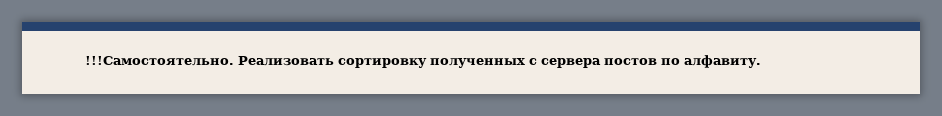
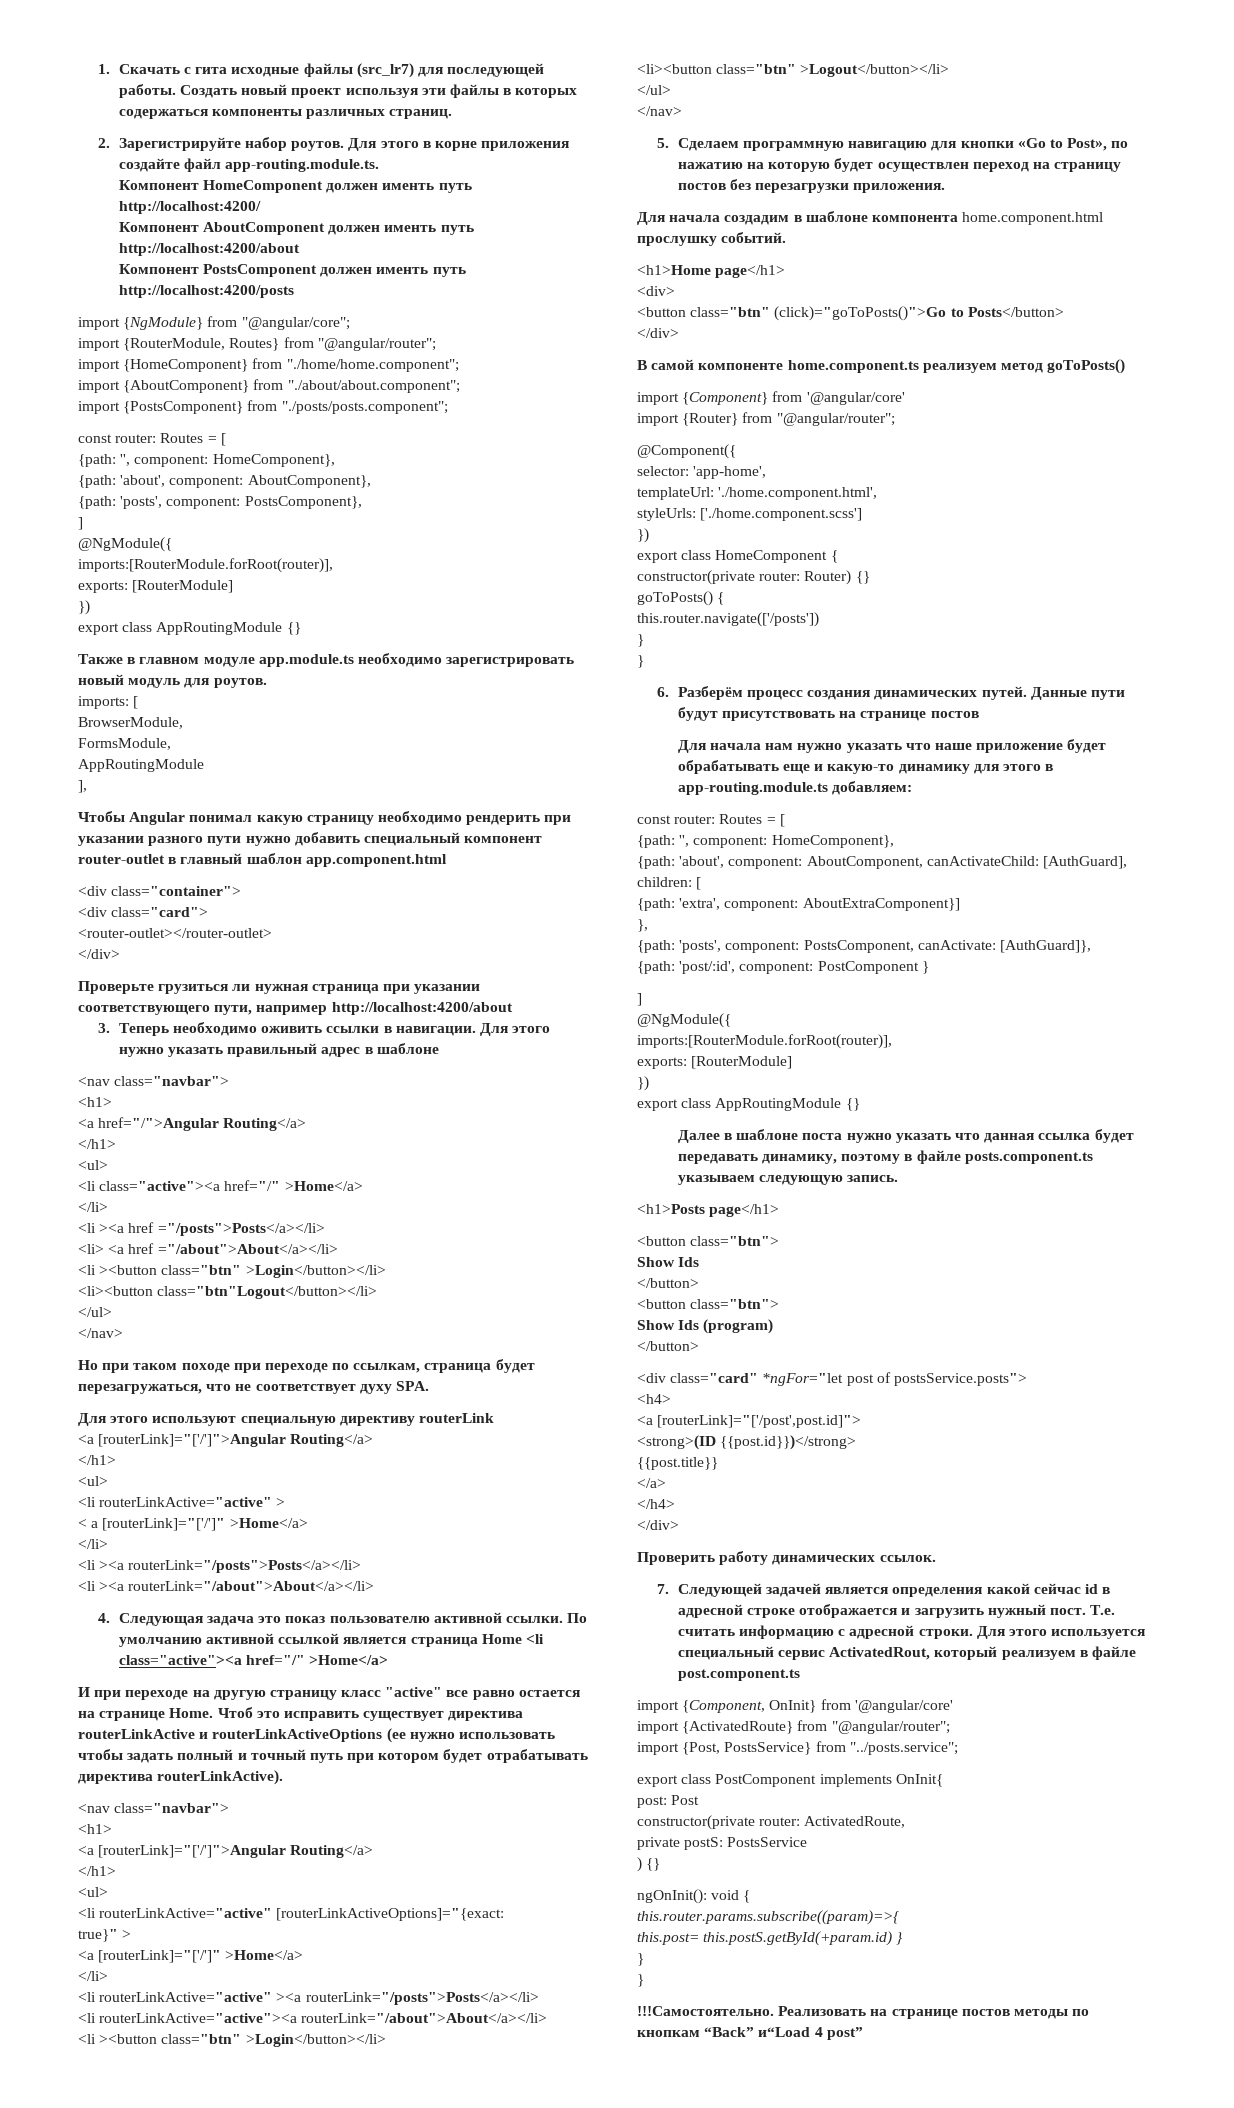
- !!!Самостоятельно. Реализовать сортировку полученных с сервера постов по алфавиту.
+ 1. Скачать с гита исходные файлы (src_lr7) для последующей работы. Создать новый проект используя эти файлы в которых содержаться компоненты различных страниц.
+ 2. Зарегистрируйте набор роутов. Для этого в корне приложения создайте файл app-routing.module.ts.
+ Компонент HomeComponent должен именть путь http://localhost:4200/
+ Компонент AboutComponent должен именть путь http://localhost:4200/about
+ Компонент PostsComponent должен именть путь http://localhost:4200/posts
+ import {NgModule} from "@angular/core";
+ import {RouterModule, Routes} from "@angular/router";
+ import {HomeComponent} from "./home/home.component";
+ import {AboutComponent} from "./about/about.component";
+ import {PostsComponent} from "./posts/posts.component";
+ const router: Routes = [
+ {path: '', component: HomeComponent},
+ {path: 'about', component: AboutComponent},
+ {path: 'posts', component: PostsComponent},
+ ]
+ @NgModule({
+ imports:[RouterModule.forRoot(router)],
+ exports: [RouterModule]
+ })
+ export class AppRoutingModule {}
+ Также в главном модуле app.module.ts необходимо зарегистрировать новый модуль для роутов.
+ imports: [
+ BrowserModule,
+ FormsModule,
+ AppRoutingModule
+ ],
+ Чтобы Angular понимал какую страницу необходимо рендерить при указании разного пути нужно добавить специальный компонент router-outlet в главный шаблон app.component.html
+ <div class="container">
+ <div class="card">
+ <router-outlet></router-outlet>
+ </div>
+ Проверьте грузиться ли нужная страница при указании соответствующего пути, например http://localhost:4200/about
+ 3. Теперь необходимо оживить ссылки в навигации. Для этого нужно указать правильный адрес в шаблоне
+ <nav class="navbar">
+ <h1>
+ <a href="/">Angular Routing</a>
+ </h1>
+ <ul>
+ <li class="active"><a href="/" >Home</a>
+ </li>
+ <li ><a href ="/posts">Posts</a></li>
+ <li> <a href ="/about">About</a></li>
+ <li ><button class="btn" >Login</button></li>
+ <li><button class="btn"Logout</button></li>
+ </ul>
+ </nav>
+ Но при таком походе при переходе по ссылкам, страница будет перезагружаться, что не соответствует духу SPA.
+ Для этого используют специальную директиву routerLink
+ <a [routerLink]="['/']">Angular Routing</a>
+ </h1>
+ <ul>
+ <li routerLinkActive="active" >
+ < a [routerLink]="['/']" >Home</a>
+ </li>
+ <li ><a routerLink="/posts">Posts</a></li>
+ <li ><a routerLink="/about">About</a></li>
+ 4. Следующая задача это показ пользователю активной ссылки. По умолчанию активной ссылкой является страница Home <li class="active"><a href="/" >Home</a>
+ И при переходе на другую страницу класс "active" все равно остается на странице Home. Чтоб это исправить существует директива routerLinkActive и routerLinkActiveOptions (ее нужно использовать чтобы задать полный и точный путь при котором будет отрабатывать директива routerLinkActive).
+ <nav class="navbar">
+ <h1>
+ <a [routerLink]="['/']">Angular Routing</a>
+ </h1>
+ <ul>
+ <li routerLinkActive="active" [routerLinkActiveOptions]="{exact:
+ true}" >
+ <a [routerLink]="['/']" >Home</a>
+ </li>
+ <li routerLinkActive="active" ><a routerLink="/posts">Posts</a></li>
+ <li routerLinkActive="active"><a routerLink="/about">About</a></li>
+ <li ><button class="btn" >Login</button></li>
+ <li><button class="btn" >Logout</button></li>
+ </ul>
+ </nav>
+ 5. Сделаем программную навигацию для кнопки «Go to Post», по нажатию на которую будет осуществлен переход на страницу постов без перезагрузки приложения.
+ Для начала создадим в шаблоне компонента home.component.html прослушку событий.
+ <h1>Home page</h1>
+ <div>
+ <button class="btn" (click)="goToPosts()">Go to Posts</button>
+ </div>
+ В самой компоненте home.component.ts реализуем метод goToPosts()
+ import {Component} from '@angular/core'
+ import {Router} from "@angular/router";
+ @Component({
+ selector: 'app-home',
+ templateUrl: './home.component.html',
+ styleUrls: ['./home.component.scss']
+ })
+ export class HomeComponent {
+ constructor(private router: Router) {}
+ goToPosts() {
+ this.router.navigate(['/posts'])
+ }
+ }
+ 6. Разберём процесс создания динамических путей. Данные пути будут присутствовать на странице постов
+ Для начала нам нужно указать что наше приложение будет обрабатывать еще и какую-то динамику для этого в app-routing.module.ts добавляем:
+ const router: Routes = [
+ {path: '', component: HomeComponent},
+ {path: 'about', component: AboutComponent, canActivateChild: [AuthGuard], children: [
+ {path: 'extra', component: AboutExtraComponent}]
+ },
+ {path: 'posts', component: PostsComponent, canActivate: [AuthGuard]},
+ {path: 'post/:id', component: PostComponent }
+ ]
+ @NgModule({
+ imports:[RouterModule.forRoot(router)],
+ exports: [RouterModule]
+ })
+ export class AppRoutingModule {}
+ Далее в шаблоне поста нужно указать что данная ссылка будет передавать динамику, поэтому в файле posts.component.ts указываем следующую запись.
+ <h1>Posts page</h1>
+ <button class="btn">
+ Show Ids
+ </button>
+ <button class="btn">
+ Show Ids (program)
+ </button>
+ <div class="card" *ngFor="let post of postsService.posts">
+ <h4>
+ <a [routerLink]="['/post',post.id]">
+ <strong>(ID {{post.id}})</strong>
+ {{post.title}}
+ </a>
+ </h4>
+ </div>
+ Проверить работу динамических ссылок.
+ 7. Следующей задачей является определения какой сейчас id в адресной строке отображается и загрузить нужный пост. Т.е. считать информацию с адресной строки. Для этого используется специальный сервис ActivatedRout, который реализуем в файле post.component.ts
+ import {Component, OnInit} from '@angular/core'
+ import {ActivatedRoute} from "@angular/router";
+ import {Post, PostsService} from "../posts.service";
+ export class PostComponent implements OnInit{
+ post: Post
+ constructor(private router: ActivatedRoute,
+ private postS: PostsService
+ ) {}
+ ngOnInit(): void {
+ this.router.params.subscribe((param)=>{
+ this.post= this.postS.getById(+param.id) }
+ }
+ }
+ !!!Самостоятельно. Реализовать на странице постов методы по кнопкам “Back” и“Load 4 post”

